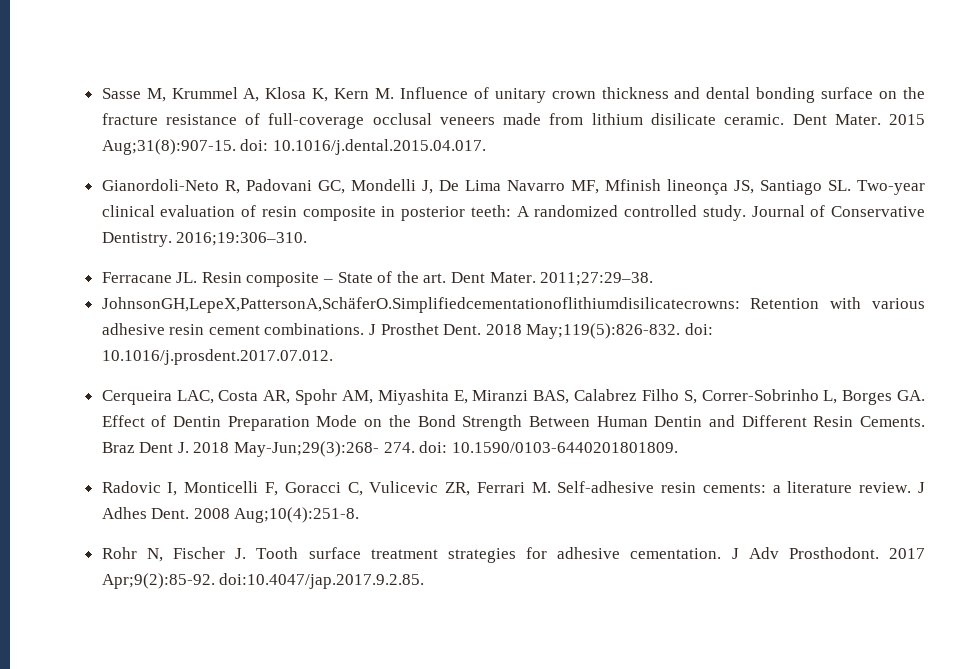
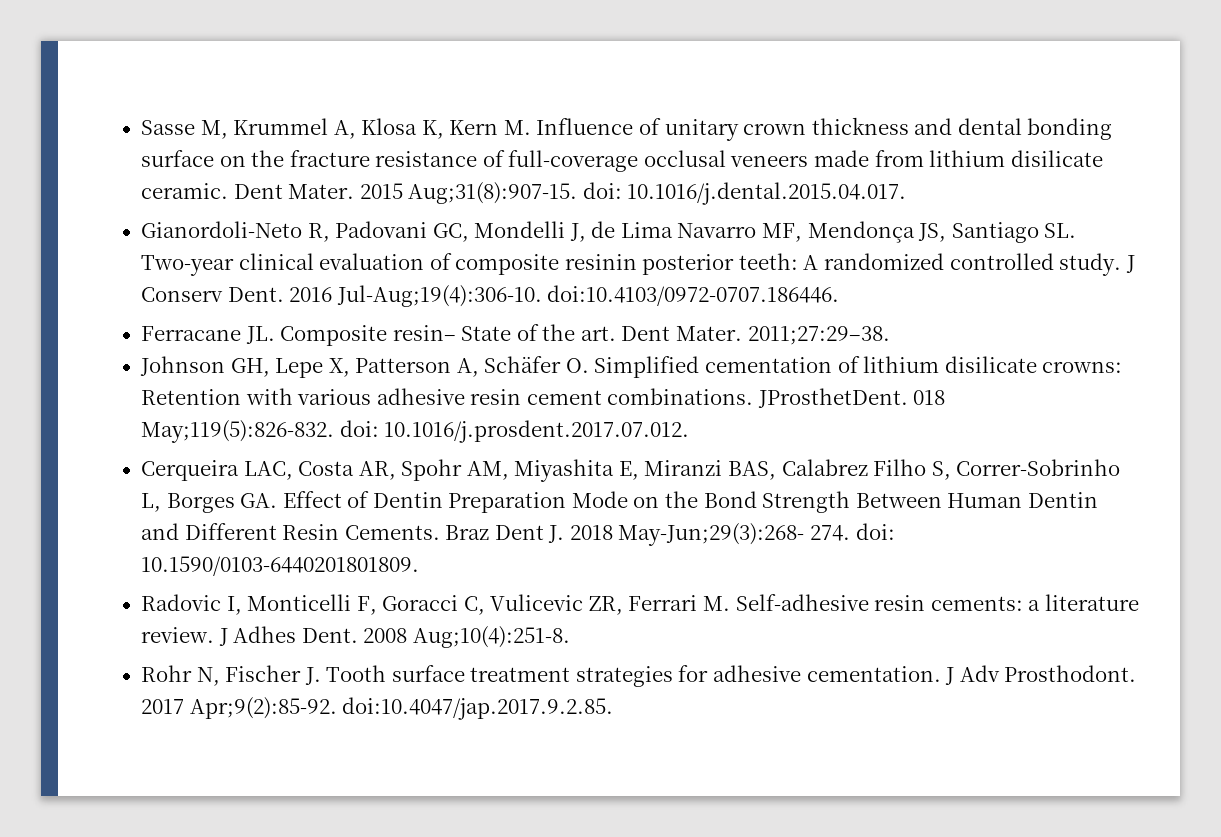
- Gianordoli-Neto R, Padovani GC, Mondelli J, De Lima Navarro MF, Mfinish lineonça JS, Santiago SL. Two-year clinical evaluation of resin composite in posterior teeth: A randomized controlled study.
+ Gianordoli-Neto R, Padovani GC, Mondelli J, de Lima Navarro MF, Mendonça JS, Santiago SL. Two-year clinical evaluation of composite resinin posterior teeth: A randomized controlled study.
- Journal of Conservative Dentistry. 2016;19:306–310.
+ J Conserv Dent. 2016 Jul-Aug;19(4):306-10. doi:10.4103/0972-0707.186446.
- Ferracane JL. Resin composite – State of the art. Dent Mater.
+ Ferracane JL. Composite resin– State of the art. Dent Mater.
- JohnsonGH,LepeX,PattersonA,SchäferO.Simplifiedcementationoflithiumdisilicatecrowns: Retention with various adhesive resin cement combinations.
+ Johnson GH, Lepe X, Patterson A, Schäfer O. Simplified cementation of lithium disilicate crowns: Retention with various adhesive resin cement combinations.
- J Prosthet Dent. 2018 May;119(5):826-832. doi: 10.1016/j.prosdent.2017.07.012.
+ JProsthetDent. 018 May;119(5):826-832. doi: 10.1016/j.prosdent.2017.07.012.

